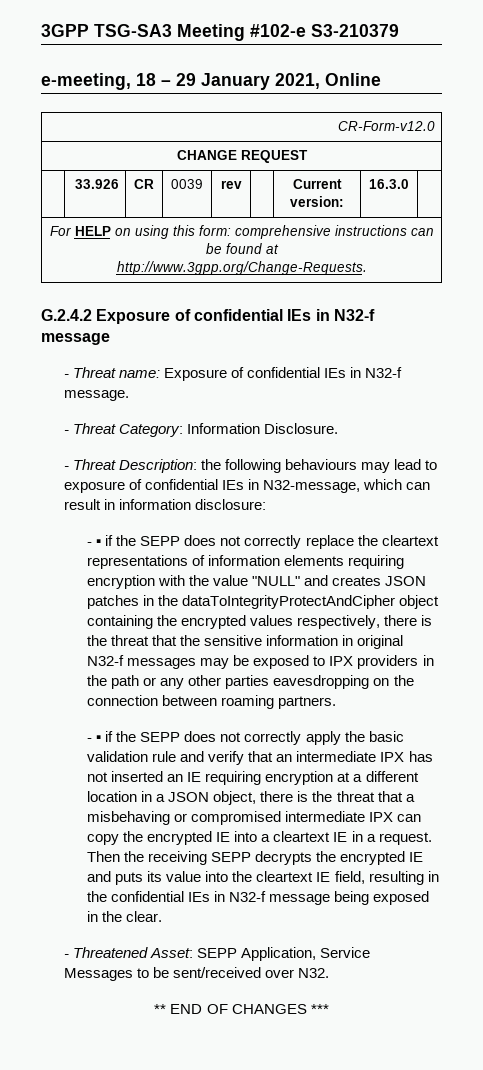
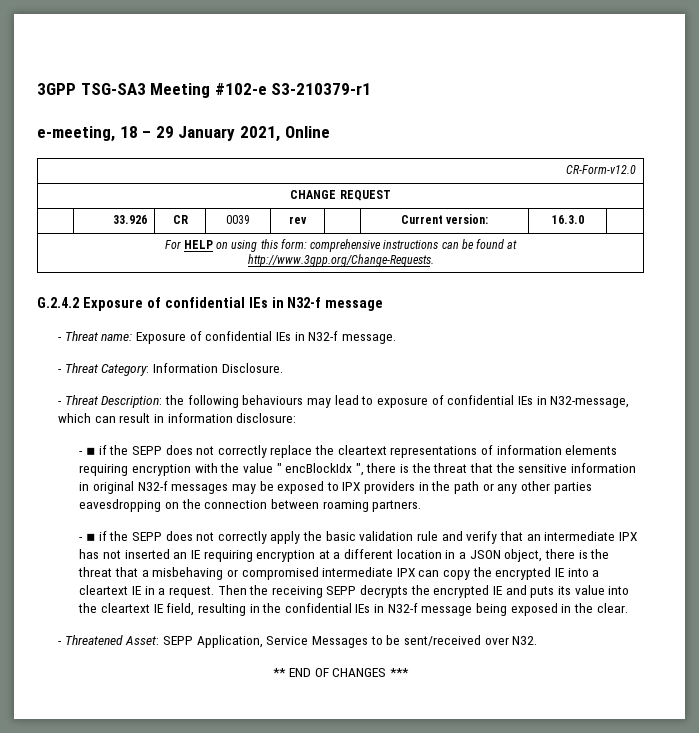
- 3GPP TSG-SA3 Meeting #102-e S3-210379
+ 3GPP TSG-SA3 Meeting #102-e S3-210379-r1
- - ▪ if the SEPP does not correctly replace the cleartext representations of information elements requiring encryption with the value "NULL" and creates JSON patches in the dataToIntegrityProtectAndCipher object containing the encrypted values respectively, there is the threat that the sensitive information in original N32-f messages may be exposed to IPX providers in the path or any other parties eavesdropping on the connection between roaming partners.
+ - ▪ if the SEPP does not correctly replace the cleartext representations of information elements requiring encryption with the value " encBlockIdx ", there is the threat that the sensitive information in original N32-f messages may be exposed to IPX providers in the path or any other parties eavesdropping on the connection between roaming partners.

